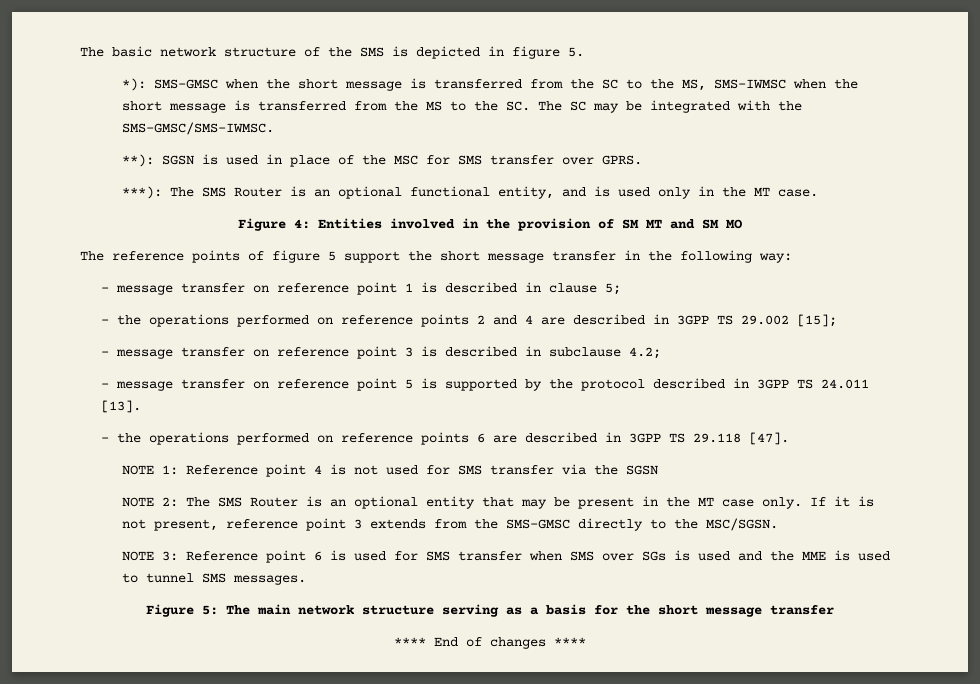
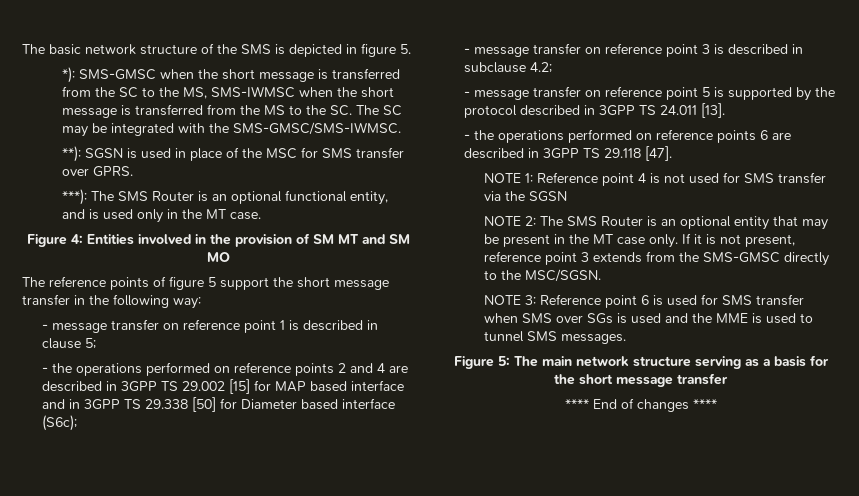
- - the operations performed on reference points 2 and 4 are described in 3GPP TS 29.002 [15];
+ - the operations performed on reference points 2 and 4 are described in 3GPP TS 29.002 [15] for MAP based interface and in 3GPP TS 29.338 [50] for Diameter based interface (S6c);

